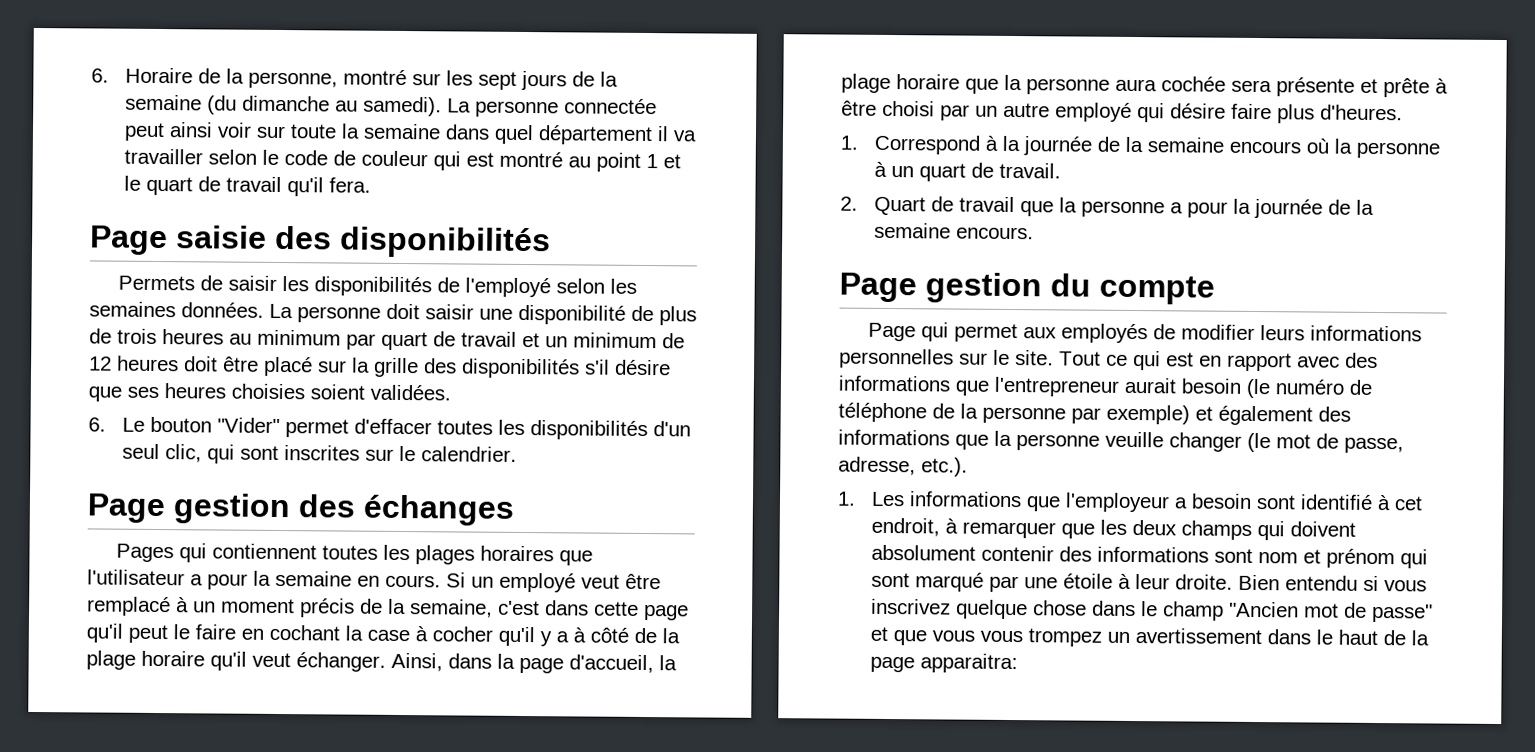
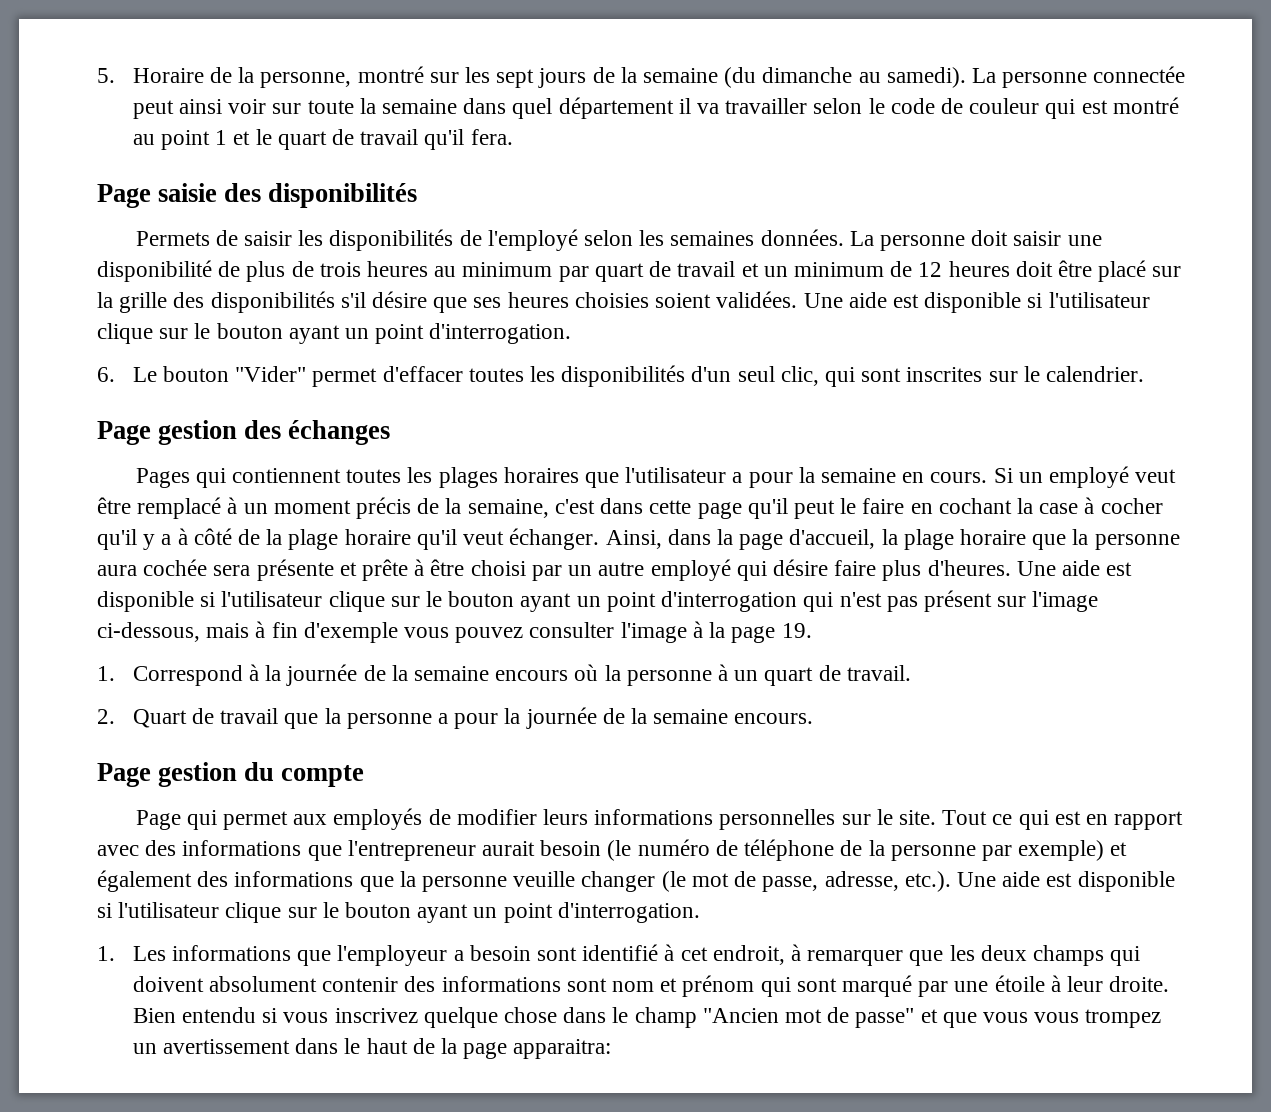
- 6. Horaire de la personne, montré sur les sept jours de la semaine (du dimanche au samedi).
+ 5. Horaire de la personne, montré sur les sept jours de la semaine (du dimanche au samedi).
- La personne doit saisir une disponibilité de plus de trois heures au minimum par quart de travail et un minimum de 12 heures doit être placé sur la grille des disponibilités s'il désire que ses heures choisies soient validées.
+ La personne doit saisir une disponibilité de plus de trois heures au minimum par quart de travail et un minimum de 12 heures doit être placé sur la grille des disponibilités s'il désire que ses heures choisies soient validées. Une aide est disponible si l'utilisateur clique sur le bouton ayant un point d'interrogation.
+ Une aide est disponible si l'utilisateur clique sur le bouton ayant un point d'interrogation qui n'est pas présent sur l'image ci-dessous, mais à fin d'exemple vous pouvez consulter l'image à la page 19.
- Tout ce qui est en rapport avec des informations que l'entrepreneur aurait besoin (le numéro de téléphone de la personne par exemple) et également des informations que la personne veuille changer (le mot de passe, adresse, etc.).
+ Tout ce qui est en rapport avec des informations que l'entrepreneur aurait besoin (le numéro de téléphone de la personne par exemple) et également des informations que la personne veuille changer (le mot de passe, adresse, etc.). Une aide est disponible si l'utilisateur clique sur le bouton ayant un point d'interrogation.

